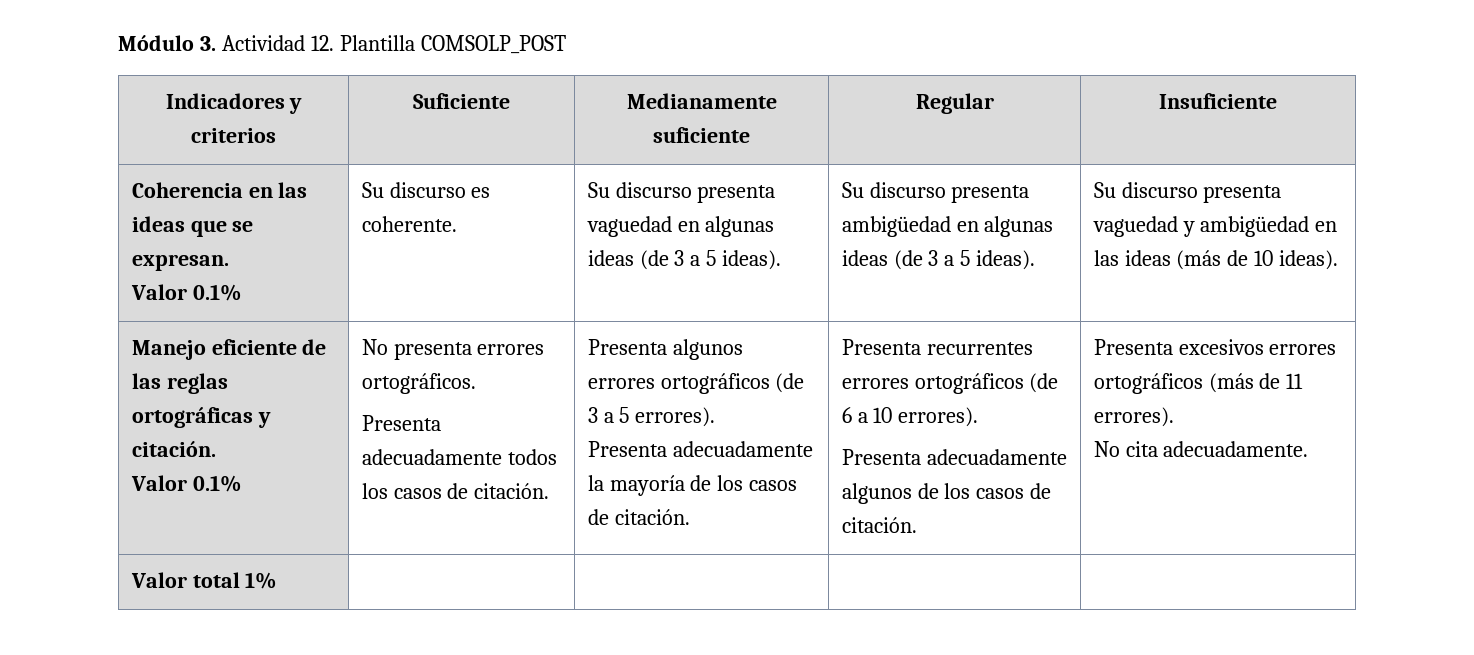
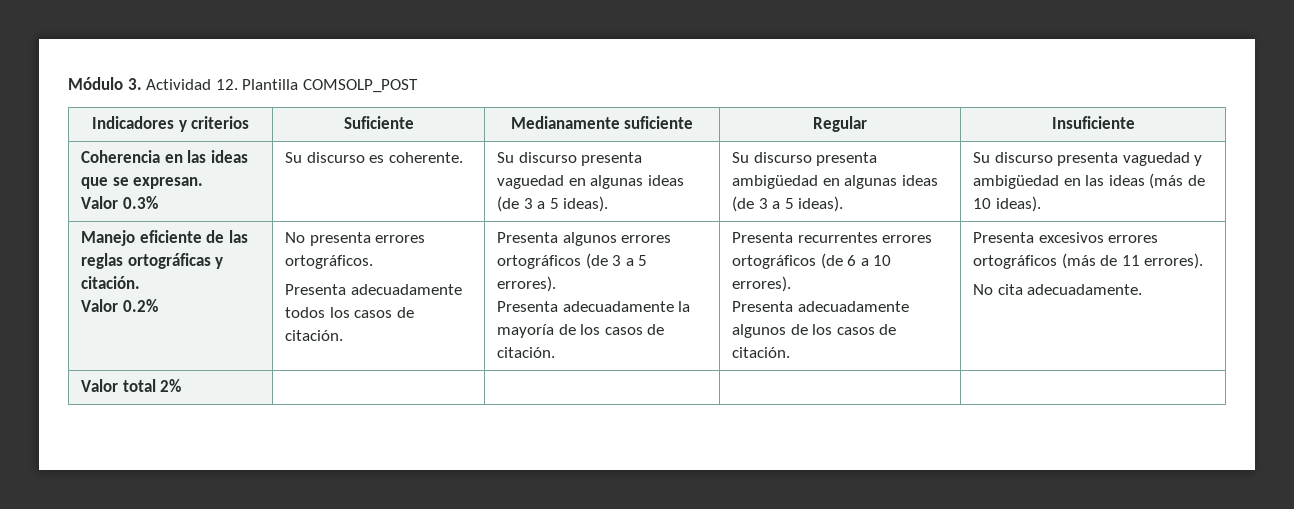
  Coherencia en las ideas que se expresan.
- Valor 0.1%
+ Valor 0.3%
  Manejo eficiente de las reglas ortográficas y citación.
- Valor 0.1%
+ Valor 0.2%
- Valor total 1% | | | |
+ Valor total 2% | | | |

